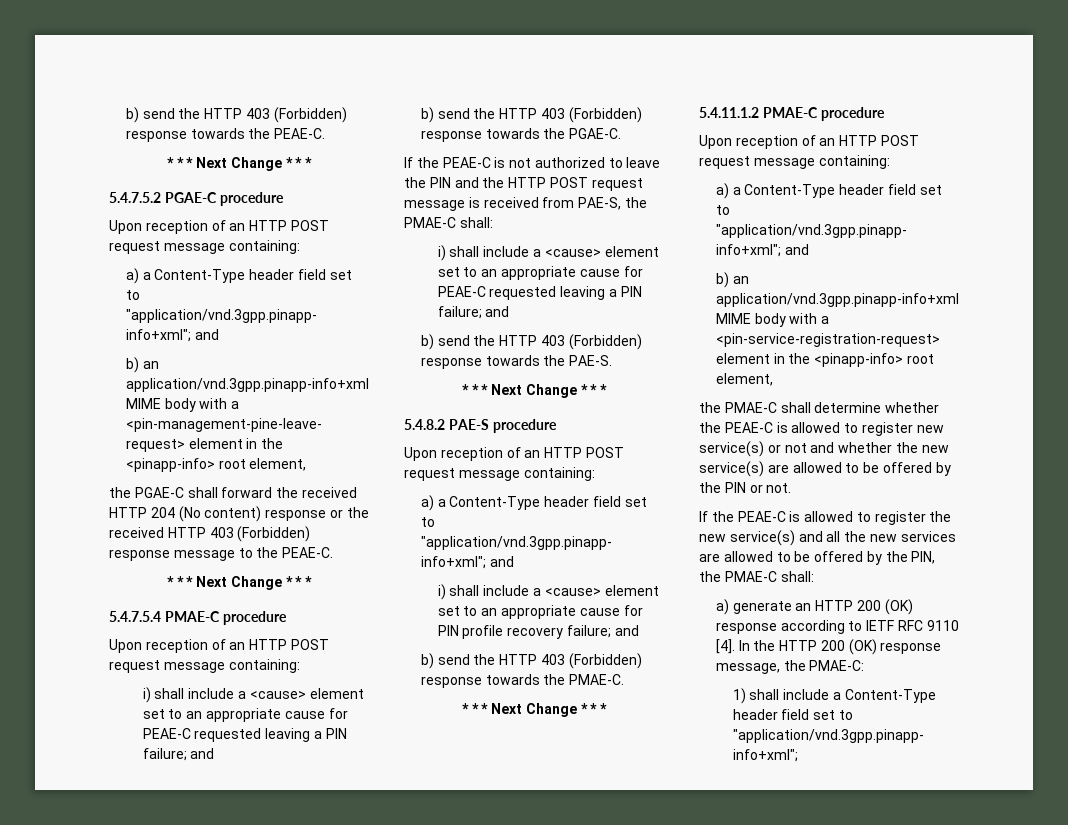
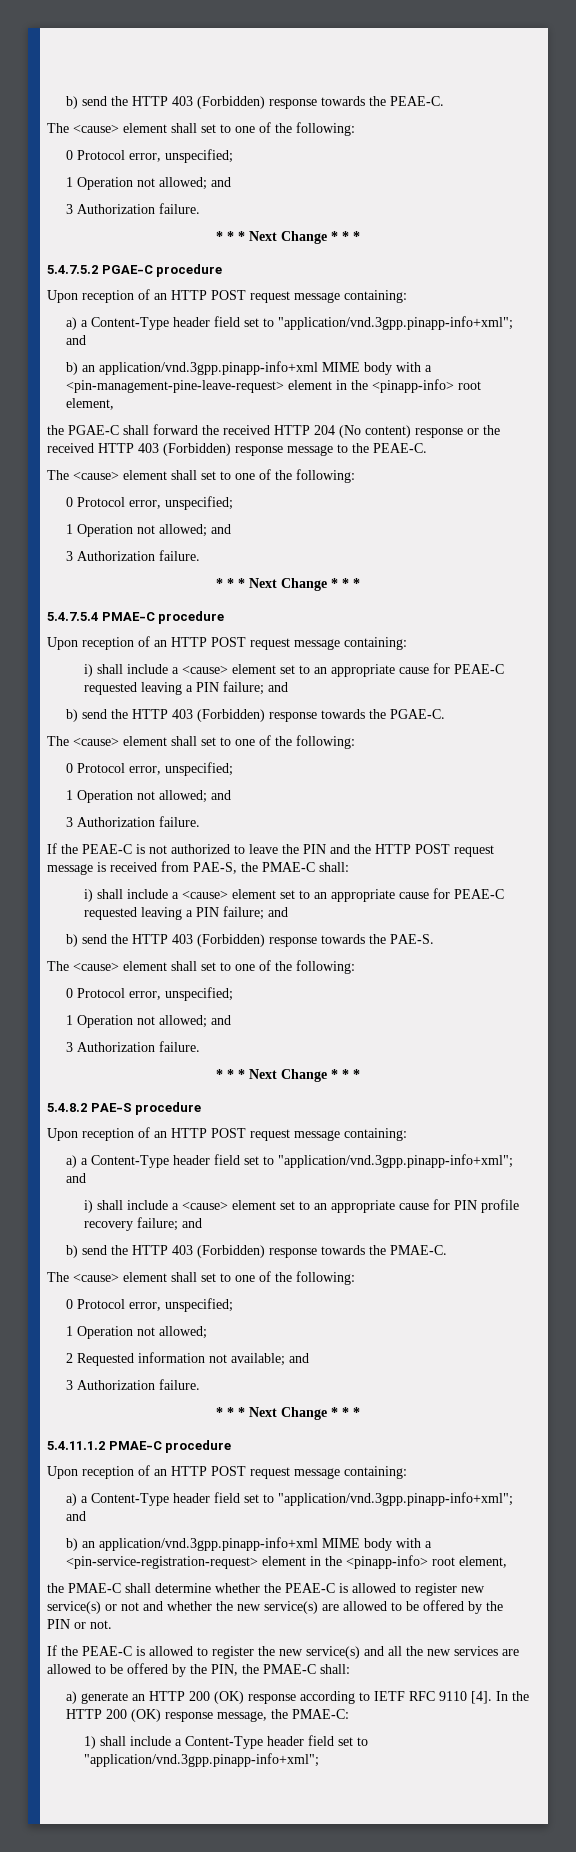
  b) send the HTTP 403 (Forbidden) response towards the PEAE-C.
+ The <cause> element shall set to one of the following:
+ 0 Protocol error, unspecified;
+ 1 Operation not allowed; and
+ 3 Authorization failure.
  the PGAE-C shall forward the received HTTP 204 (No content) response or the received HTTP 403 (Forbidden) response message to the PEAE-C.
+ The <cause> element shall set to one of the following:
+ 0 Protocol error, unspecified;
+ 1 Operation not allowed; and
+ 3 Authorization failure.
  b) send the HTTP 403 (Forbidden) response towards the PGAE-C.
+ The <cause> element shall set to one of the following:
+ 0 Protocol error, unspecified;
+ 1 Operation not allowed; and
+ 3 Authorization failure.
  b) send the HTTP 403 (Forbidden) response towards the PAE-S.
+ The <cause> element shall set to one of the following:
+ 0 Protocol error, unspecified;
+ 1 Operation not allowed; and
+ 3 Authorization failure.
  b) send the HTTP 403 (Forbidden) response towards the PMAE-C.
+ The <cause> element shall set to one of the following:
+ 0 Protocol error, unspecified;
+ 1 Operation not allowed;
+ 2 Requested information not available; and
+ 3 Authorization failure.

